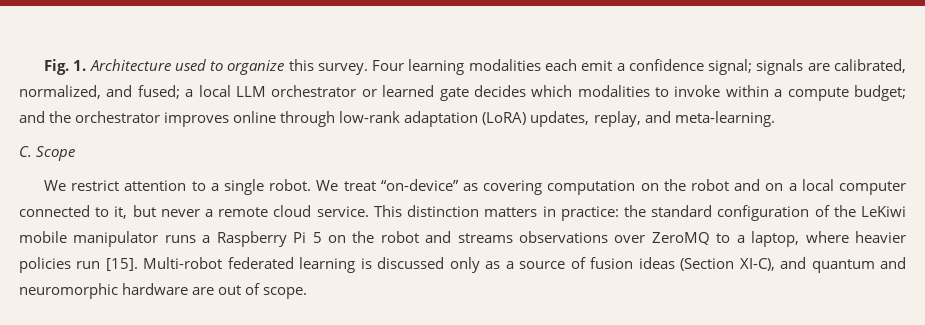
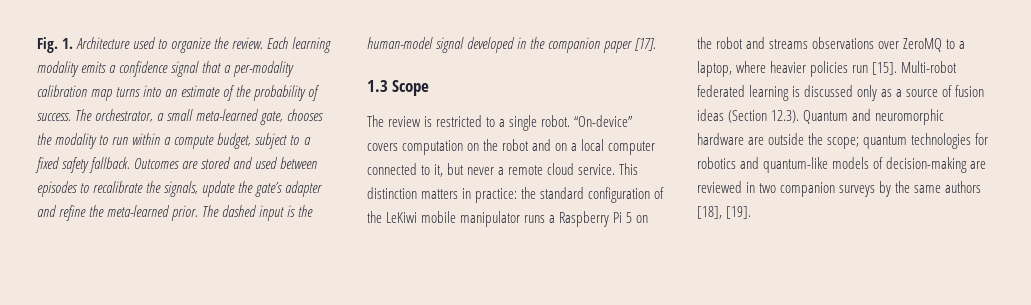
- Fig. 1. Architecture used to organize this survey. Four learning modalities each emit a confidence signal; signals are calibrated, normalized, and fused; a local LLM orchestrator or learned gate decides which modalities to invoke within a compute budget; and the orchestrator improves online through low-rank adaptation (LoRA) updates, replay, and meta-learning.
- C. Scope
- We restrict attention to a single robot. We treat “on-device” as covering computation on the robot and on a local computer connected to it, but never a remote cloud service.
+ Fig. 1. Architecture used to organize the review. Each learning modality emits a confidence signal that a per-modality calibration map turns into an estimate of the probability of success. The orchestrator, a small meta-learned gate, chooses the modality to run within a compute budget, subject to a fixed safety fallback. Outcomes are stored and used between episodes to recalibrate the signals, update the gate’s adapter and refine the meta-learned prior. The dashed input is the human-model signal developed in the companion paper [17].
+ 1.3 Scope
+ The review is restricted to a single robot. “On-device” covers computation on the robot and on a local computer connected to it, but never a remote cloud service.
- Multi-robot federated learning is discussed only as a source of fusion ideas (Section XI-C), and quantum and neuromorphic hardware are out of scope.
+ Multi-robot federated learning is discussed only as a source of fusion ideas (Section 12.3). Quantum and neuromorphic hardware are outside the scope; quantum technologies for robotics and quantum-like models of decision-making are reviewed in two companion surveys by the same authors [18], [19].

